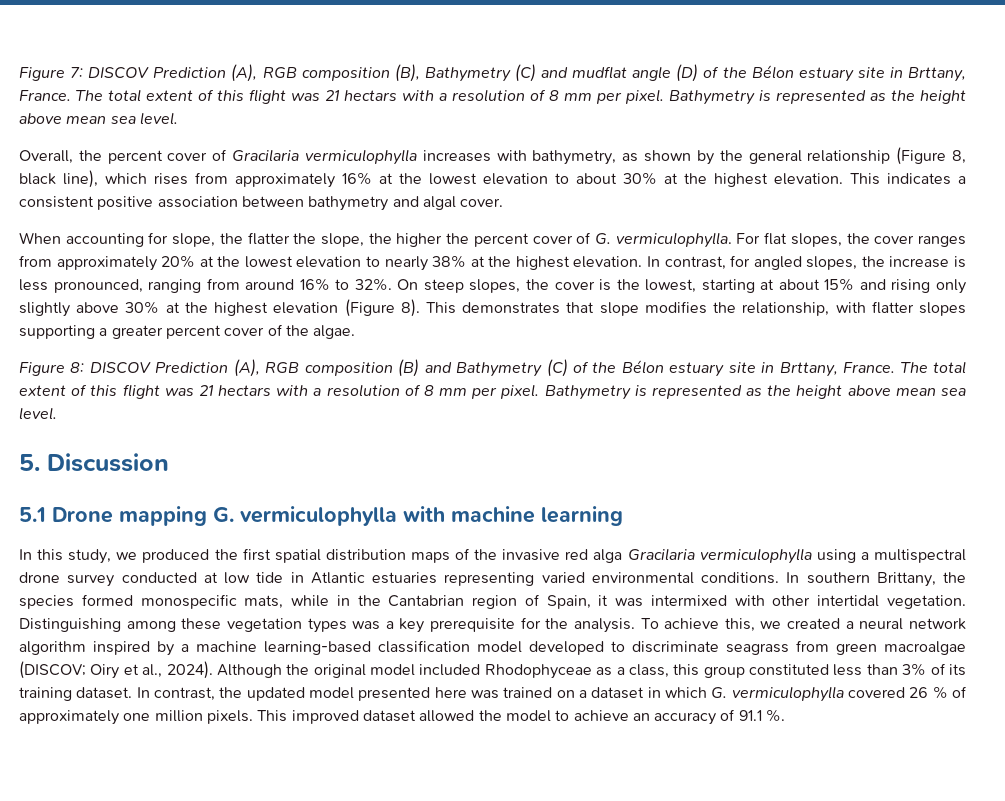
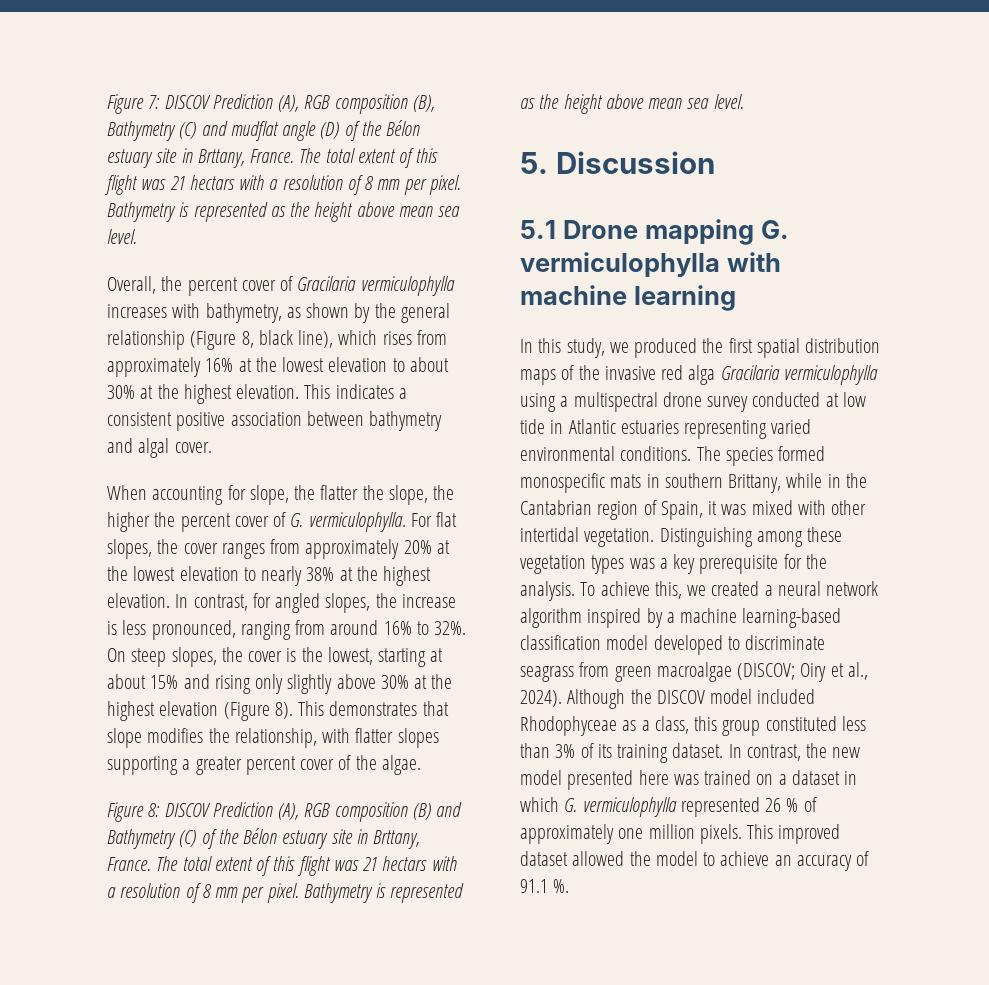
- In southern Brittany, the species formed monospecific mats, while in the Cantabrian region of Spain, it was intermixed with other intertidal vegetation.
+ The species formed monospecific mats in southern Brittany, while in the Cantabrian region of Spain, it was mixed with other intertidal vegetation.
- Although the original model included Rhodophyceae as a class, this group constituted less than 3% of its training dataset.
+ Although the DISCOV model included Rhodophyceae as a class, this group constituted less than 3% of its training dataset.
- In contrast, the updated model presented here was trained on a dataset in which G. vermiculophylla covered 26 % of approximately one million pixels.
+ In contrast, the new model presented here was trained on a dataset in which G. vermiculophylla represented 26 % of approximately one million pixels.

